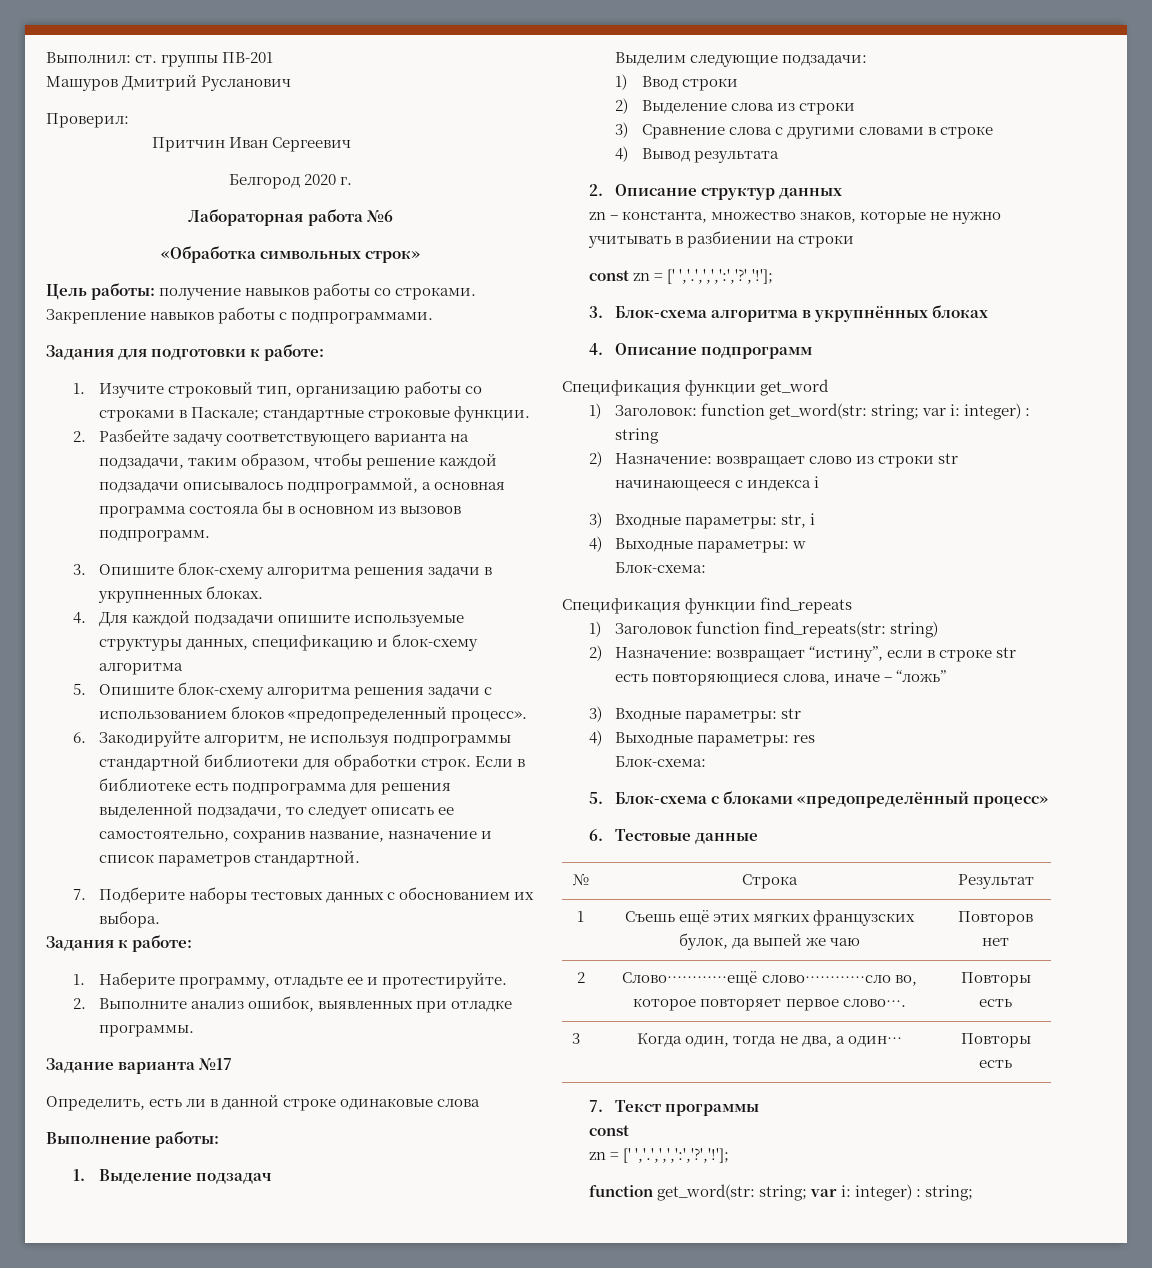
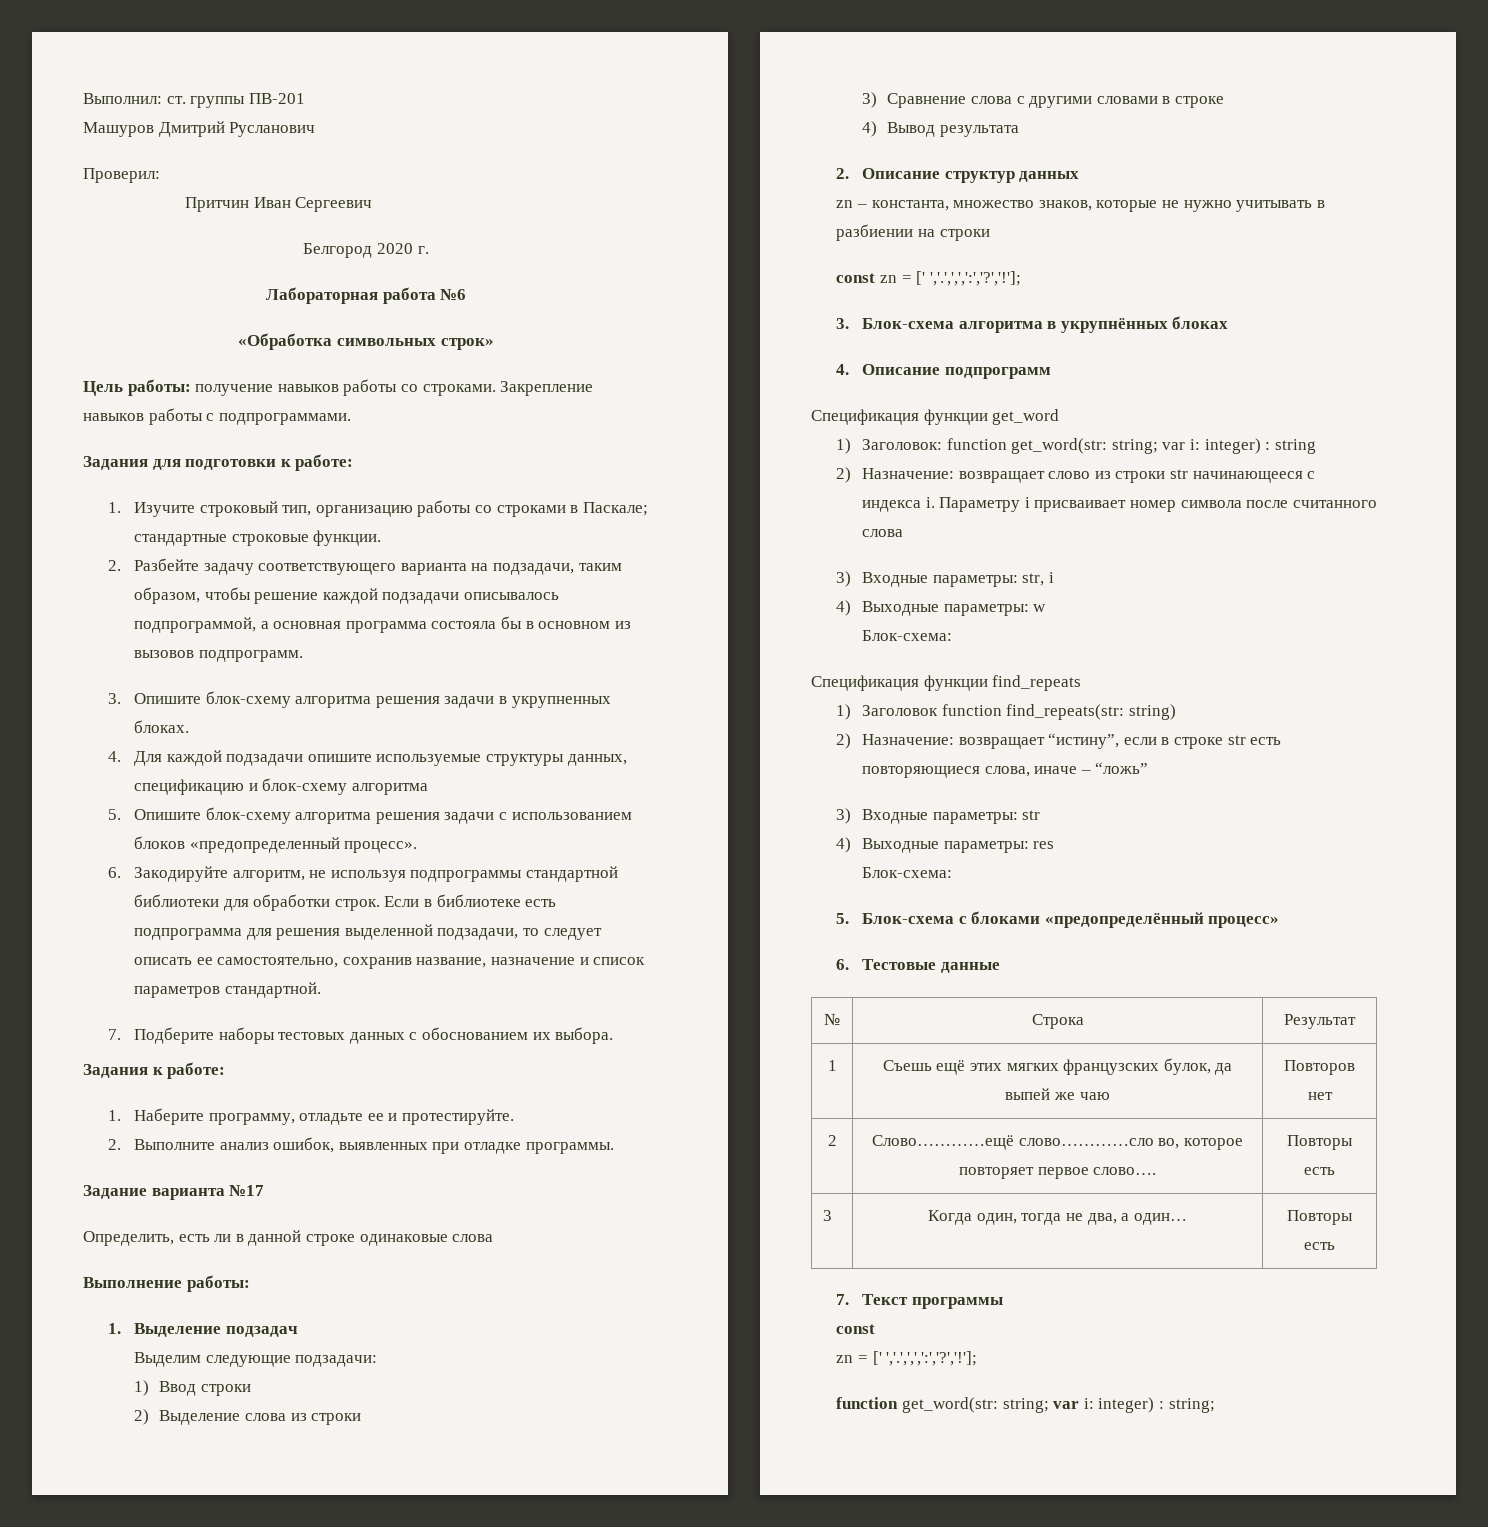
- 2) Назначение: возвращает слово из строки str начинающееся с индекса i
+ 2) Назначение: возвращает слово из строки str начинающееся с индекса i. Параметру i присваивает номер символа после считанного слова

